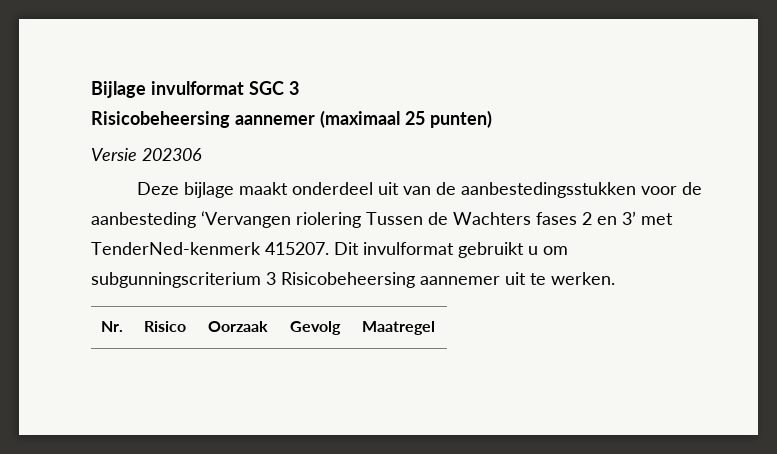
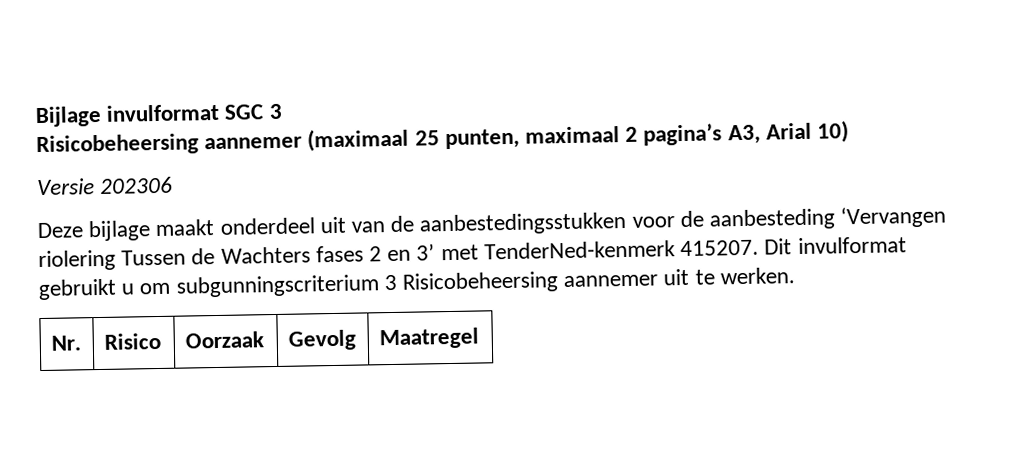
- Risicobeheersing aannemer (maximaal 25 punten)
+ Risicobeheersing aannemer (maximaal 25 punten, maximaal 2 pagina’s A3, Arial 10)

